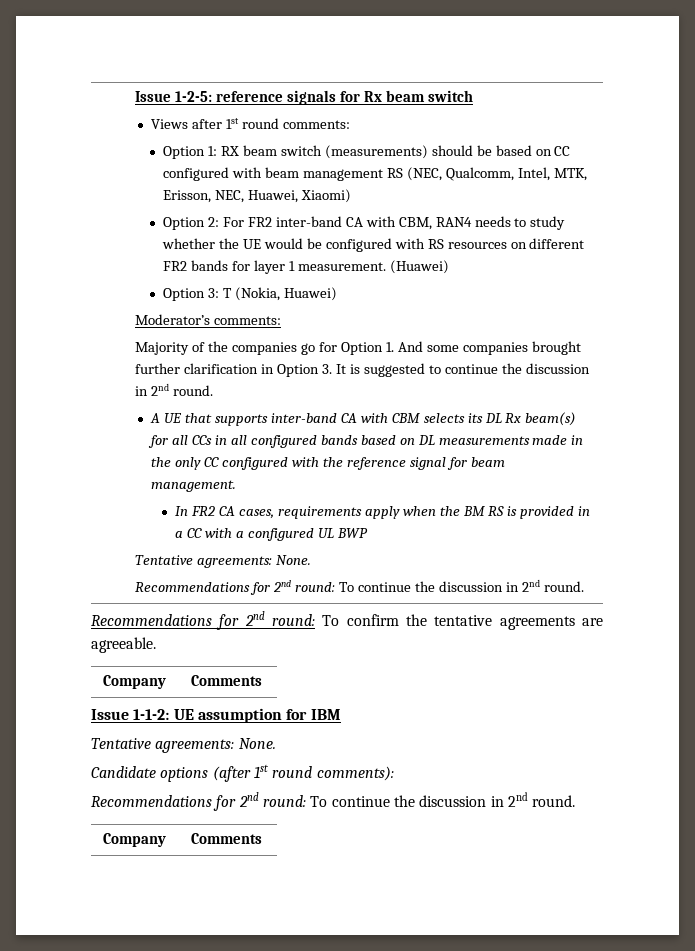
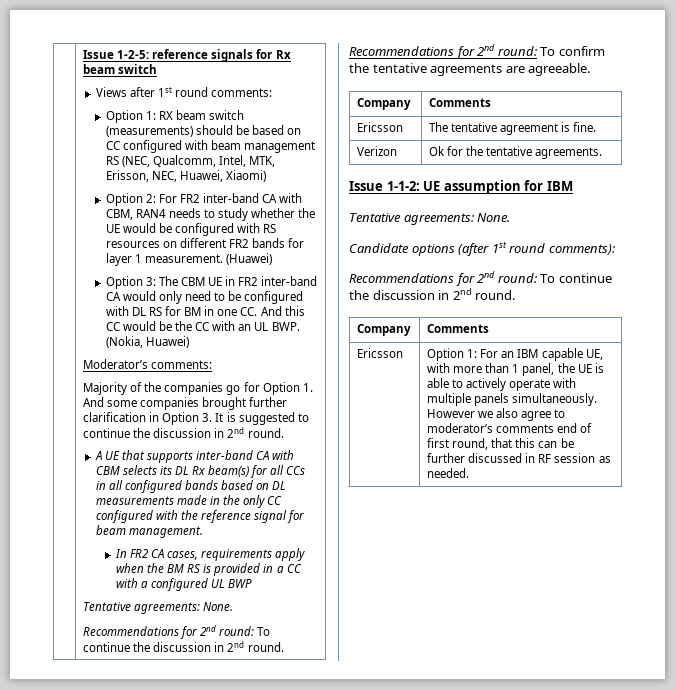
- Option 3: T (Nokia, Huawei)
+ Option 3: The CBM UE in FR2 inter-band CA would only need to be configured with DL RS for BM in one CC. And this CC would be the CC with an UL BWP. (Nokia, Huawei)
+ Ericsson | The tentative agreement is fine.
+ Verizon | Ok for the tentative agreements.
+ Ericsson | Option 1: For an IBM capable UE, with more than 1 panel, the UE is able to actively operate with multiple panels simultaneously. However we also agree to moderator’s comments end of first round, that this can be further discussed in RF session as needed.

